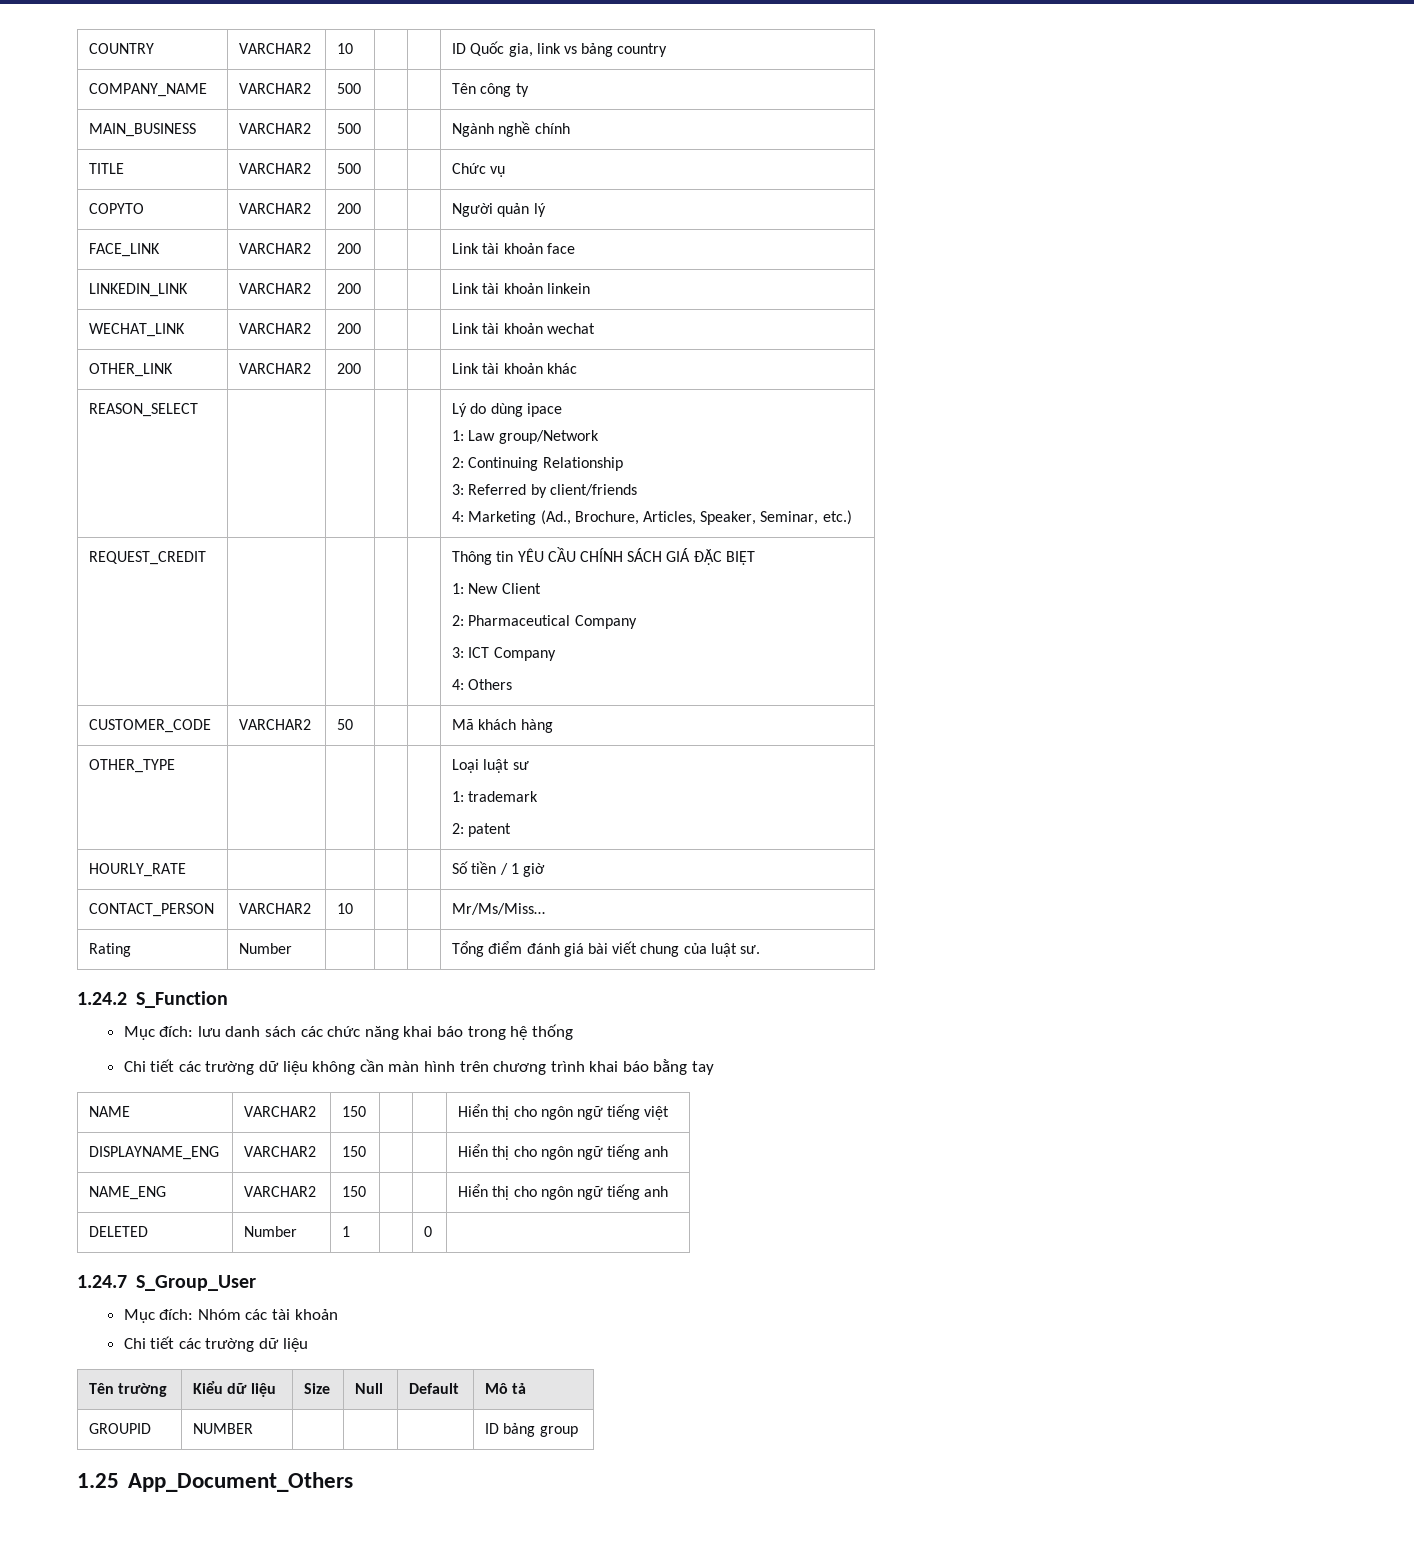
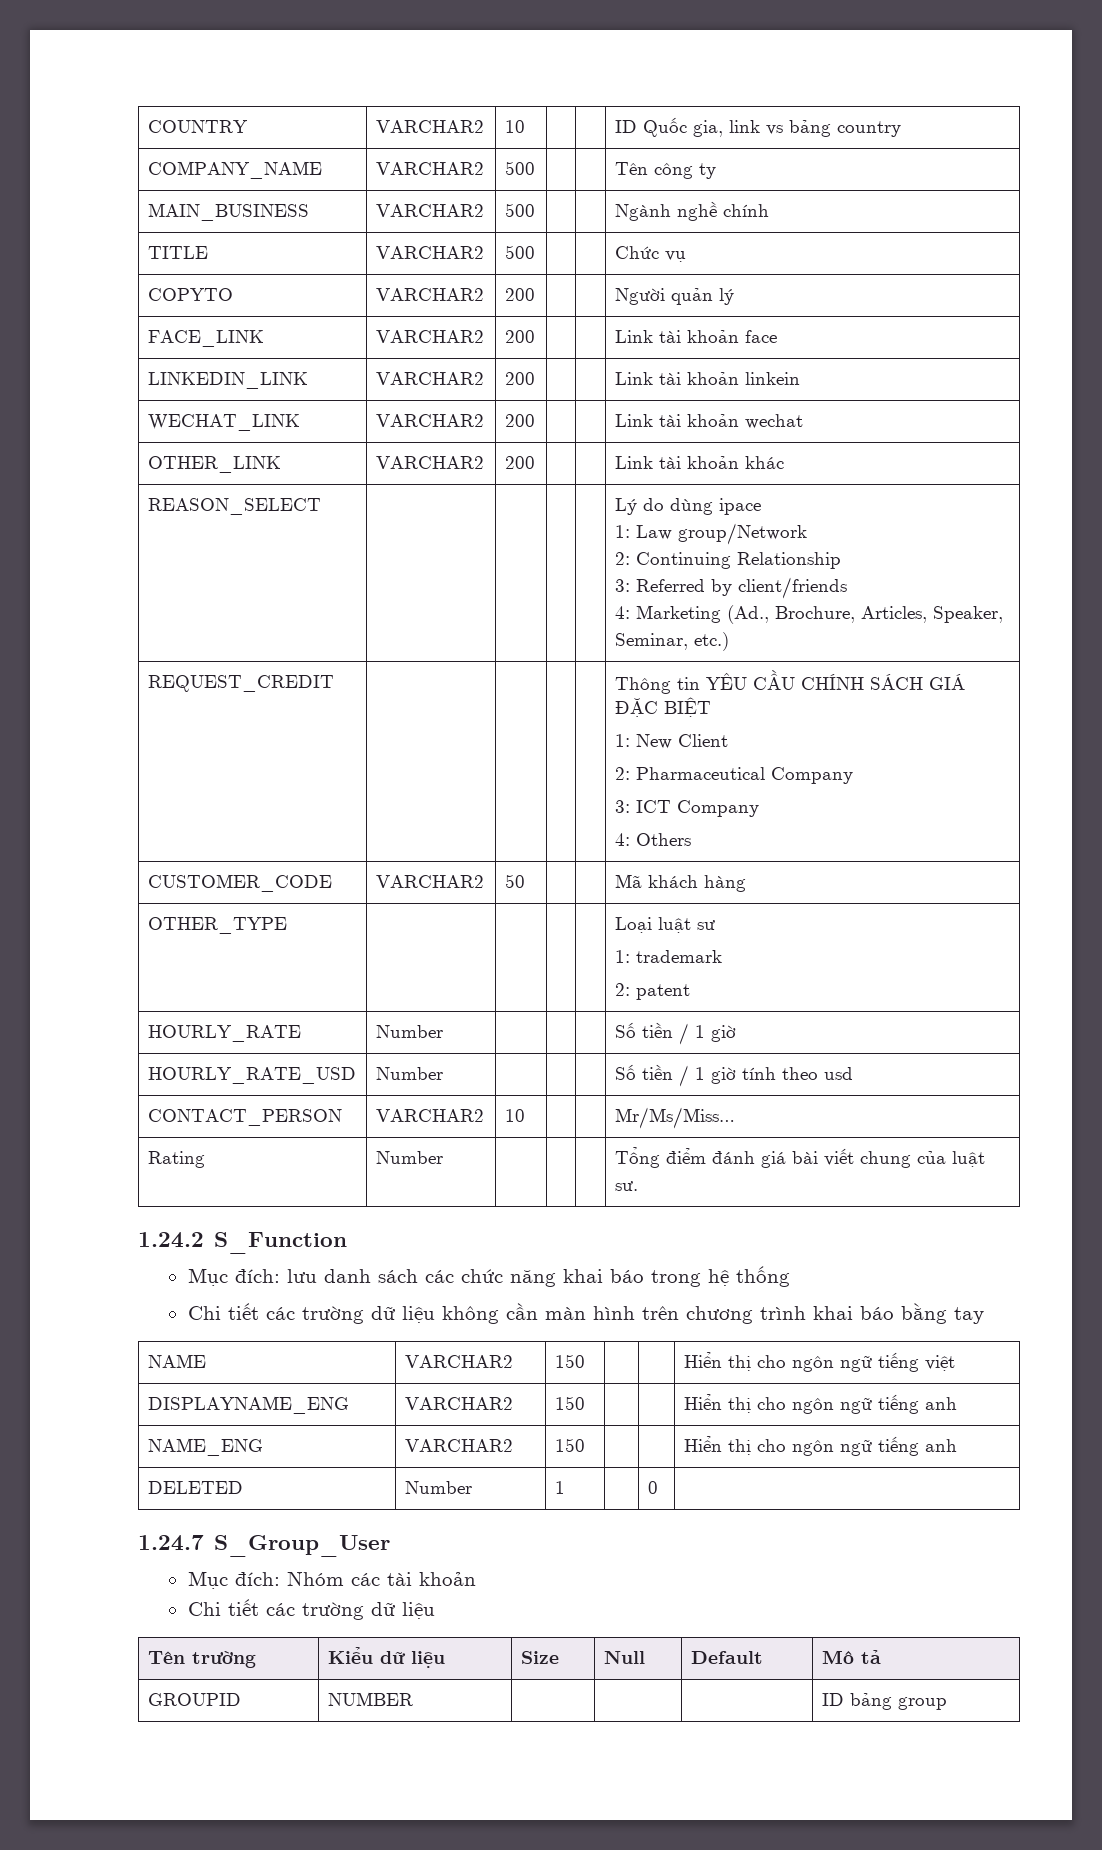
- HOURLY_RATE | | | | | Số tiền / 1 giờ
+ HOURLY_RATE | Number | | | | Số tiền / 1 giờ
+ HOURLY_RATE_USD | Number | | | | Số tiền / 1 giờ tính theo usd
- 1.25 App_Document_Others

